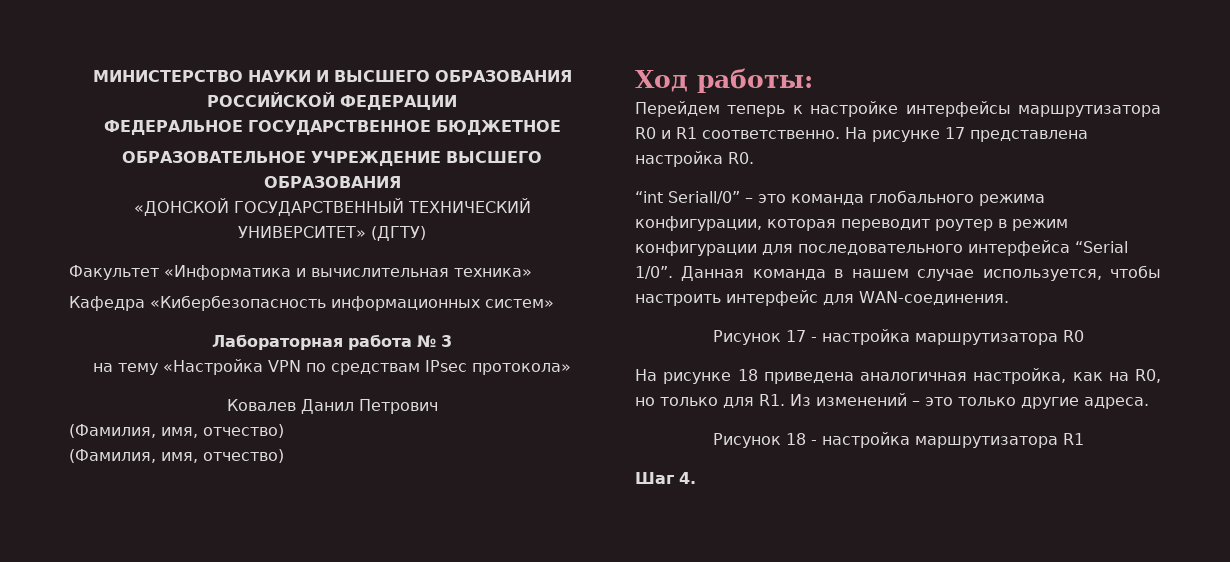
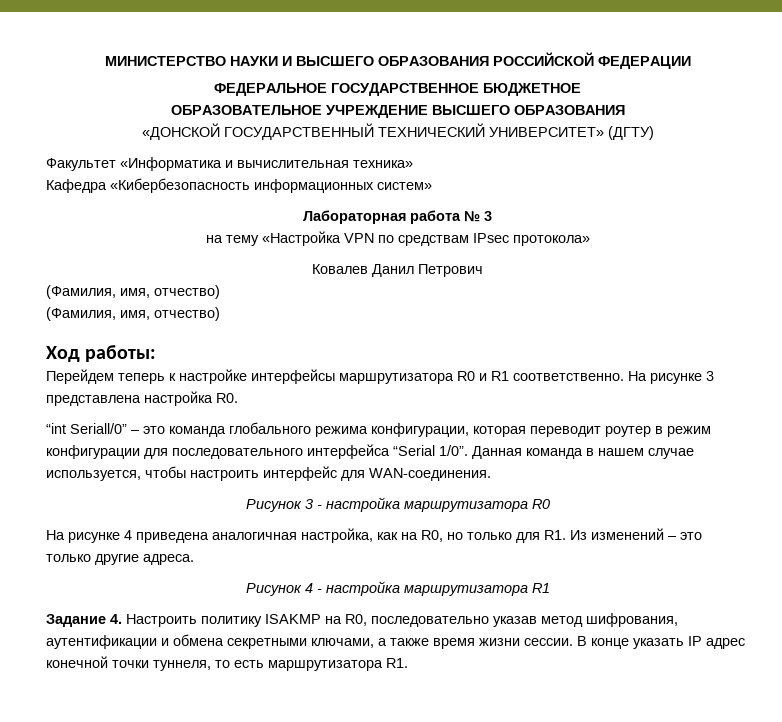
- На рисунке 17 представлена настройка R0.
+ На рисунке 3 представлена настройка R0.
- Рисунок 17 - настройка маршрутизатора R0
+ Рисунок 3 - настройка маршрутизатора R0
- На рисунке 18 приведена аналогичная настройка, как на R0, но только для R1. Из изменений – это только другие адреса.
+ На рисунке 4 приведена аналогичная настройка, как на R0, но только для R1. Из изменений – это только другие адреса.
- Рисунок 18 - настройка маршрутизатора R1
+ Рисунок 4 - настройка маршрутизатора R1
- Шаг 4.
+ Задание 4. Настроить политику ISAKMP на R0, последовательно указав метод шифрования, аутентификации и обмена секретными ключами, а также время жизни сессии. В конце указать IP адрес конечной точки туннеля, то есть маршрутизатора R1.

